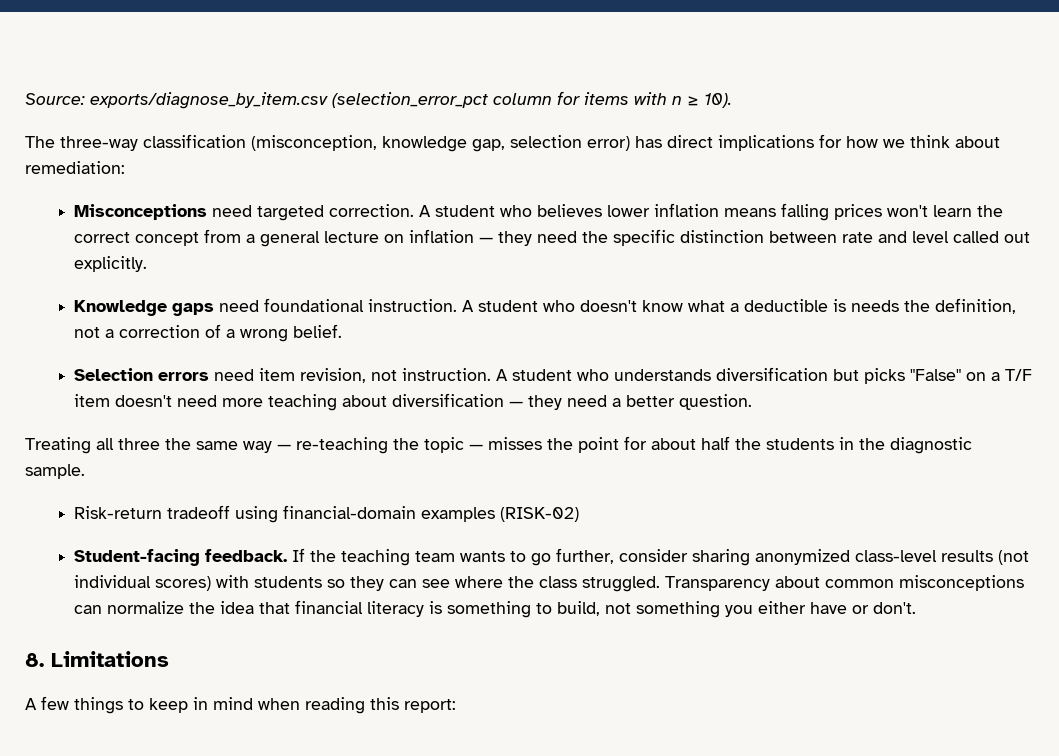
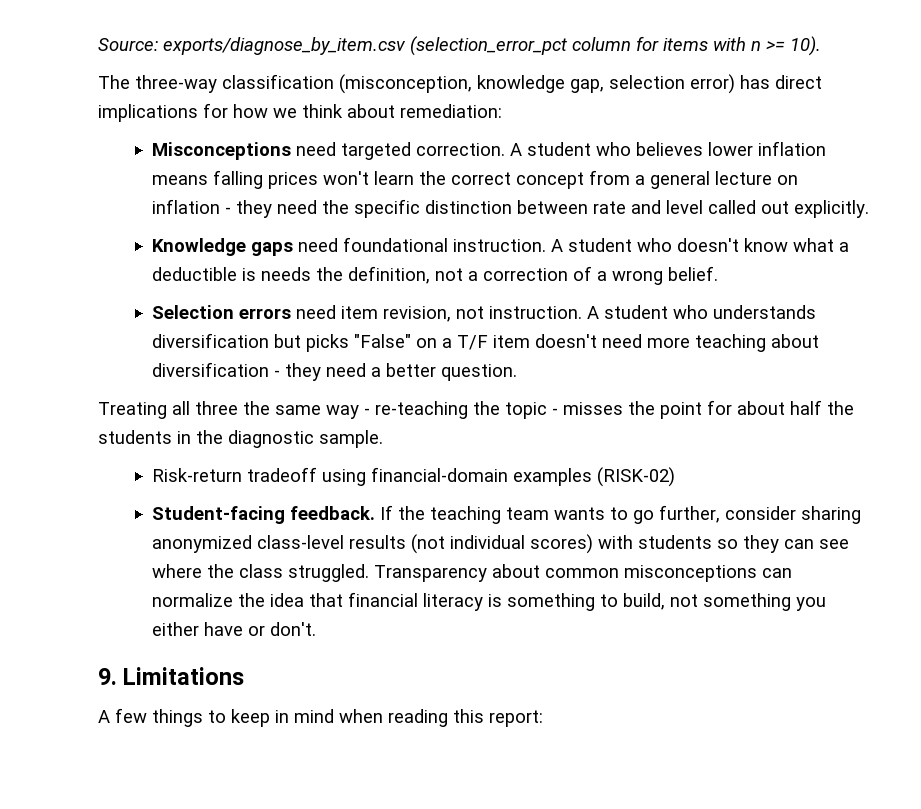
- Source: exports/diagnose_by_item.csv (selection_error_pct column for items with n ≥ 10).
+ Source: exports/diagnose_by_item.csv (selection_error_pct column for items with n >= 10).
- A student who believes lower inflation means falling prices won't learn the correct concept from a general lecture on inflation — they need the specific distinction between rate and level called out explicitly.
+ A student who believes lower inflation means falling prices won't learn the correct concept from a general lecture on inflation - they need the specific distinction between rate and level called out explicitly.
- A student who understands diversification but picks "False" on a T/F item doesn't need more teaching about diversification — they need a better question.
+ A student who understands diversification but picks "False" on a T/F item doesn't need more teaching about diversification - they need a better question.
- Treating all three the same way — re-teaching the topic — misses the point for about half the students in the diagnostic sample.
+ Treating all three the same way - re-teaching the topic - misses the point for about half the students in the diagnostic sample.
- 8. Limitations
+ 9. Limitations

